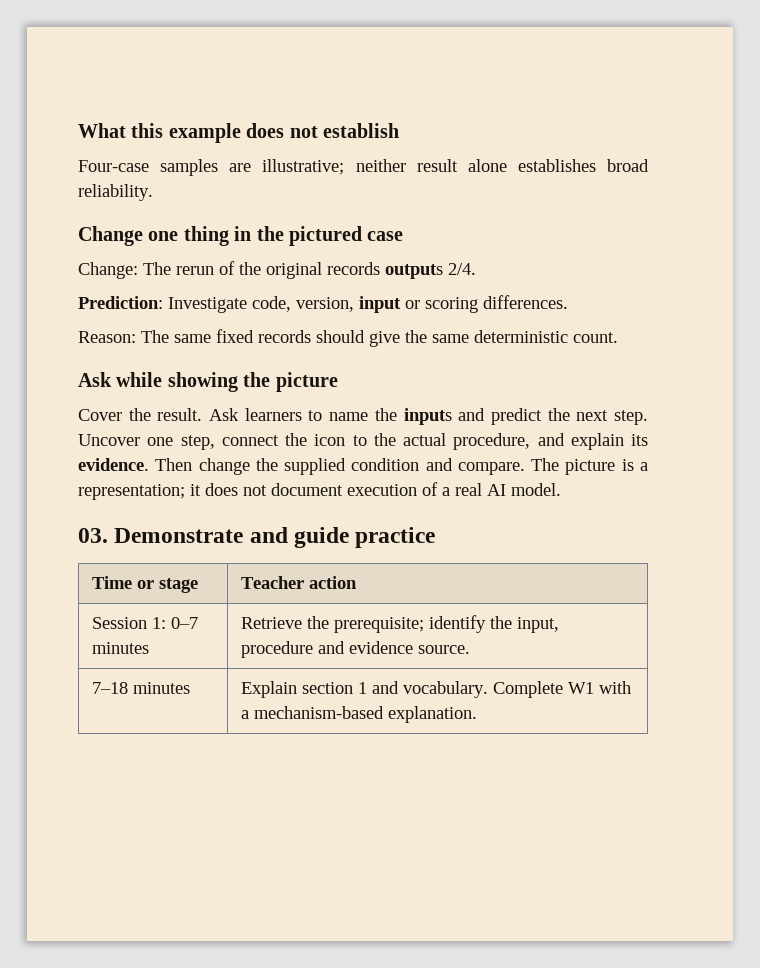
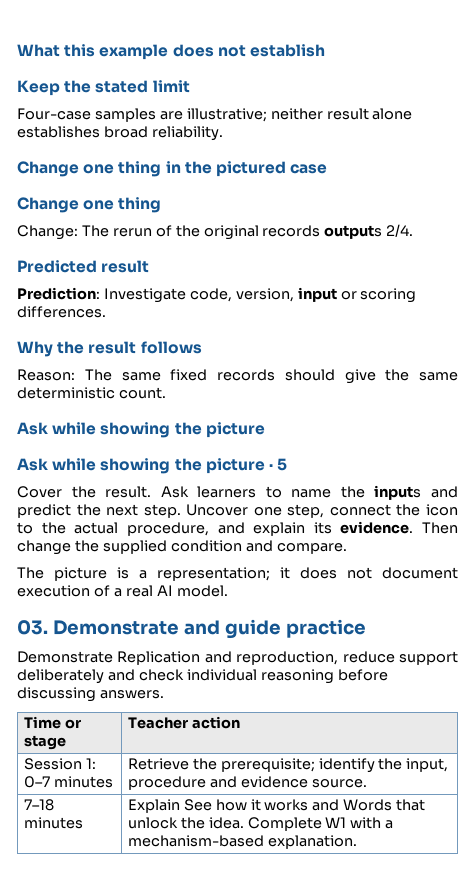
+ Keep the stated limit
  Change one thing in the pictured case
+ Change one thing
+ Predicted result
+ Why the result follows
+ Ask while showing the picture · 5
- Then change the supplied condition and compare. The picture is a representation; it does not document execution of a real AI model.
+ Then change the supplied condition and compare.
+ The picture is a representation; it does not document execution of a real AI model.
+ Demonstrate Replication and reproduction, reduce support deliberately and check individual reasoning before discussing answers.
- 7–18 minutes | Explain section 1 and vocabulary. Complete W1 with a mechanism-based explanation.
+ 7–18 minutes | Explain See how it works and Words that unlock the idea. Complete W1 with a mechanism-based explanation.

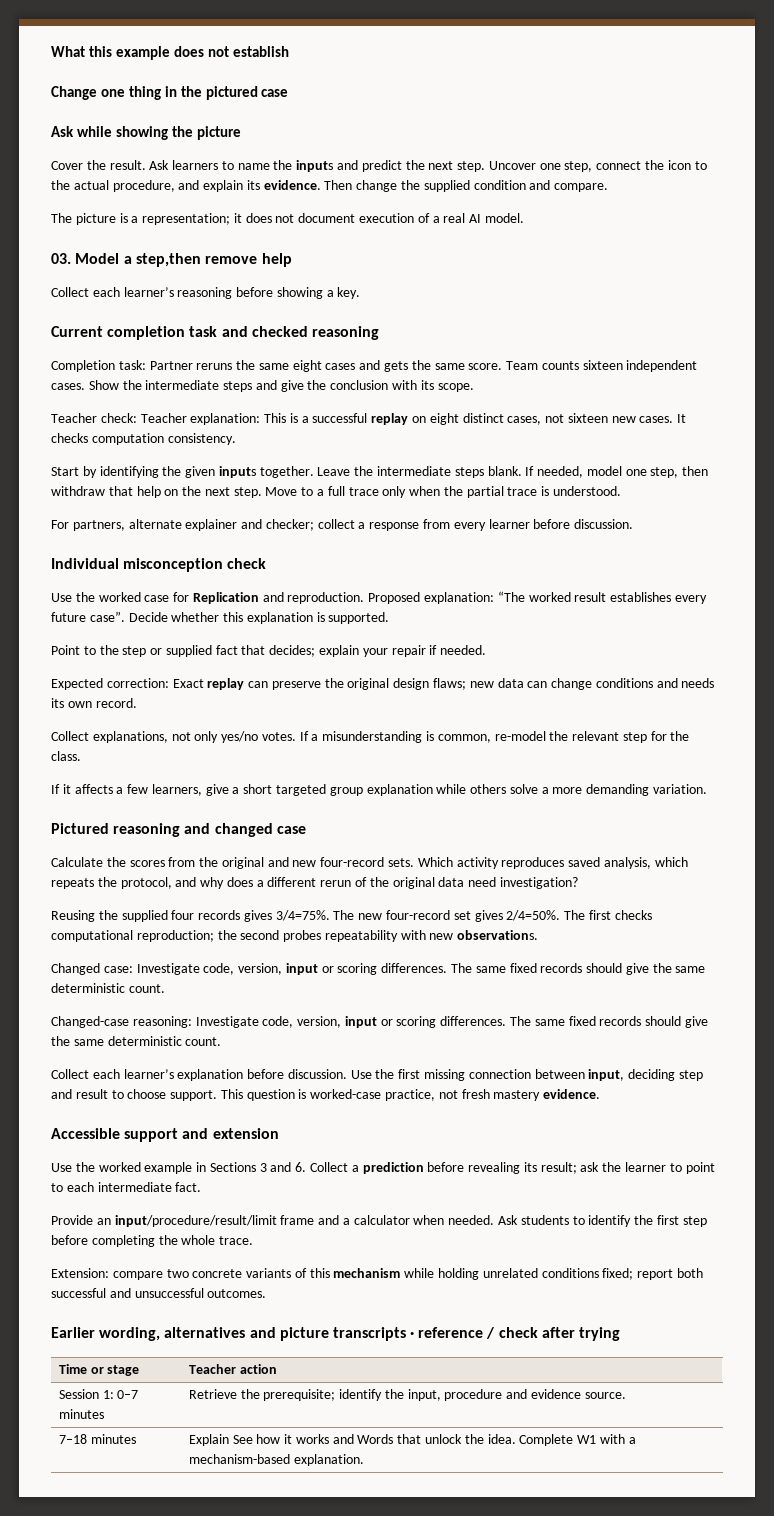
- Keep the stated limit
- Four-case samples are illustrative; neither result alone establishes broad reliability.
  Change one thing in the pictured case
- Change one thing
- Change: The rerun of the original records outputs 2/4.
- Predicted result
- Prediction: Investigate code, version, input or scoring differences.
- Why the result follows
- Reason: The same fixed records should give the same deterministic count.
  Ask while showing the picture
- Ask while showing the picture · 5
- 03. Demonstrate and guide practice
- Demonstrate Replication and reproduction, reduce support deliberately and check individual reasoning before discussing answers.
+ 03. Model a step,then remove help
+ Collect each learner’s reasoning before showing a key.
+ Current completion task and checked reasoning
+ Completion task: Partner reruns the same eight cases and gets the same score. Team counts sixteen independent cases. Show the intermediate steps and give the conclusion with its scope.
+ Teacher check: Teacher explanation: This is a successful replay on eight distinct cases, not sixteen new cases. It checks computation consistency.
+ Start by identifying the given inputs together. Leave the intermediate steps blank. If needed, model one step, then withdraw that help on the next step. Move to a full trace only when the partial trace is understood.
+ For partners, alternate explainer and checker; collect a response from every learner before discussion.
+ Individual misconception check
+ Use the worked case for Replication and reproduction. Proposed explanation: “The worked result establishes every future case”. Decide whether this explanation is supported.
+ Point to the step or supplied fact that decides; explain your repair if needed.
+ Expected correction: Exact replay can preserve the original design flaws; new data can change conditions and needs its own record.
+ Collect explanations, not only yes/no votes. If a misunderstanding is common, re-model the relevant step for the class.
+ If it affects a few learners, give a short targeted group explanation while others solve a more demanding variation.
+ Pictured reasoning and changed case
+ Calculate the scores from the original and new four-record sets. Which activity reproduces saved analysis, which repeats the protocol, and why does a different rerun of the original data need investigation?
+ Reusing the supplied four records gives 3/4=75%. The new four-record set gives 2/4=50%. The first checks computational reproduction; the second probes repeatability with new observations.
+ Changed case: Investigate code, version, input or scoring differences. The same fixed records should give the same deterministic count.
+ Changed-case reasoning: Investigate code, version, input or scoring differences. The same fixed records should give the same deterministic count.
+ Collect each learner’s explanation before discussion. Use the first missing connection between input, deciding step and result to choose support. This question is worked-case practice, not fresh mastery evidence.
+ Accessible support and extension
+ Use the worked example in Sections 3 and 6. Collect a prediction before revealing its result; ask the learner to point to each intermediate fact.
+ Provide an input/procedure/result/limit frame and a calculator when needed. Ask students to identify the first step before completing the whole trace.
+ Extension: compare two concrete variants of this mechanism while holding unrelated conditions fixed; report both successful and unsuccessful outcomes.
+ Earlier wording, alternatives and picture transcripts · reference / check after trying

